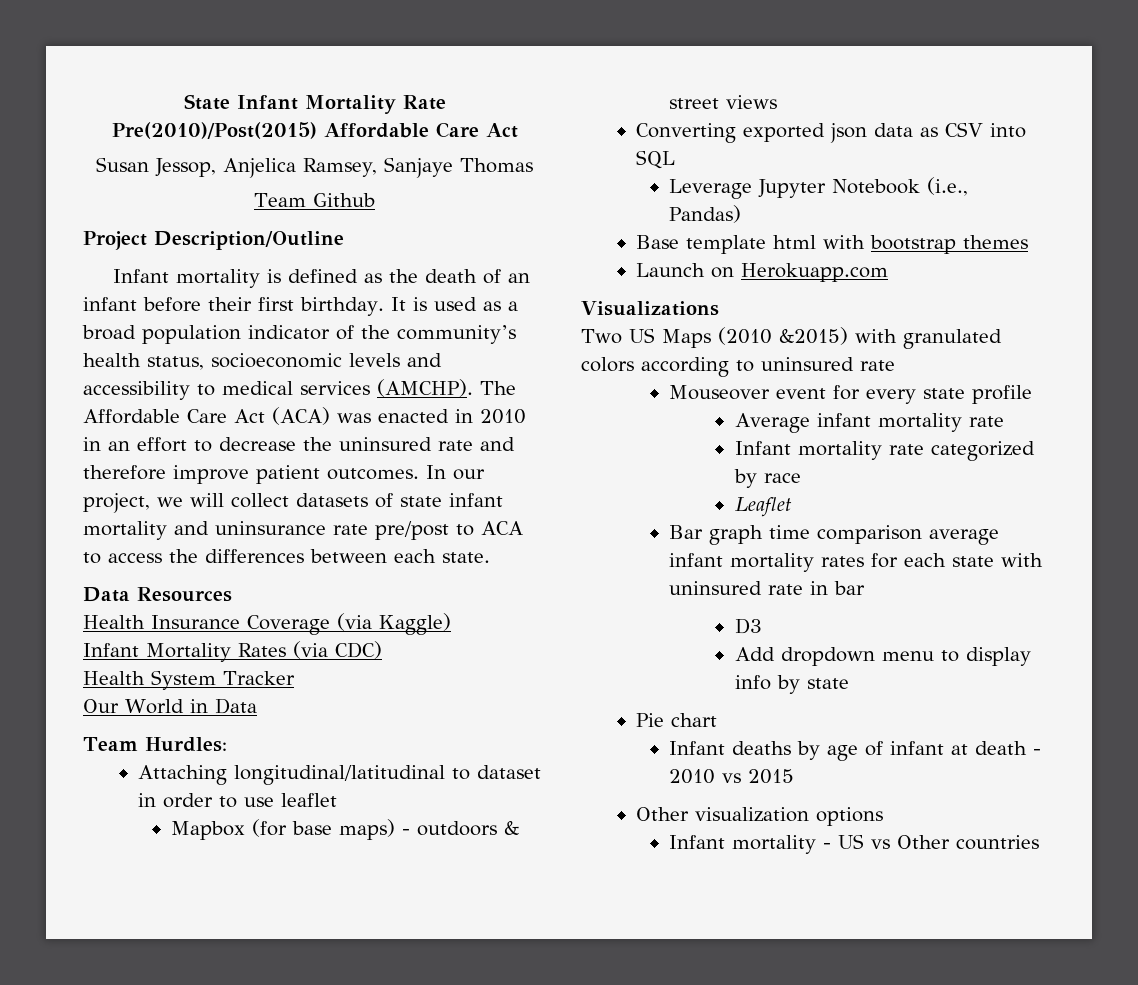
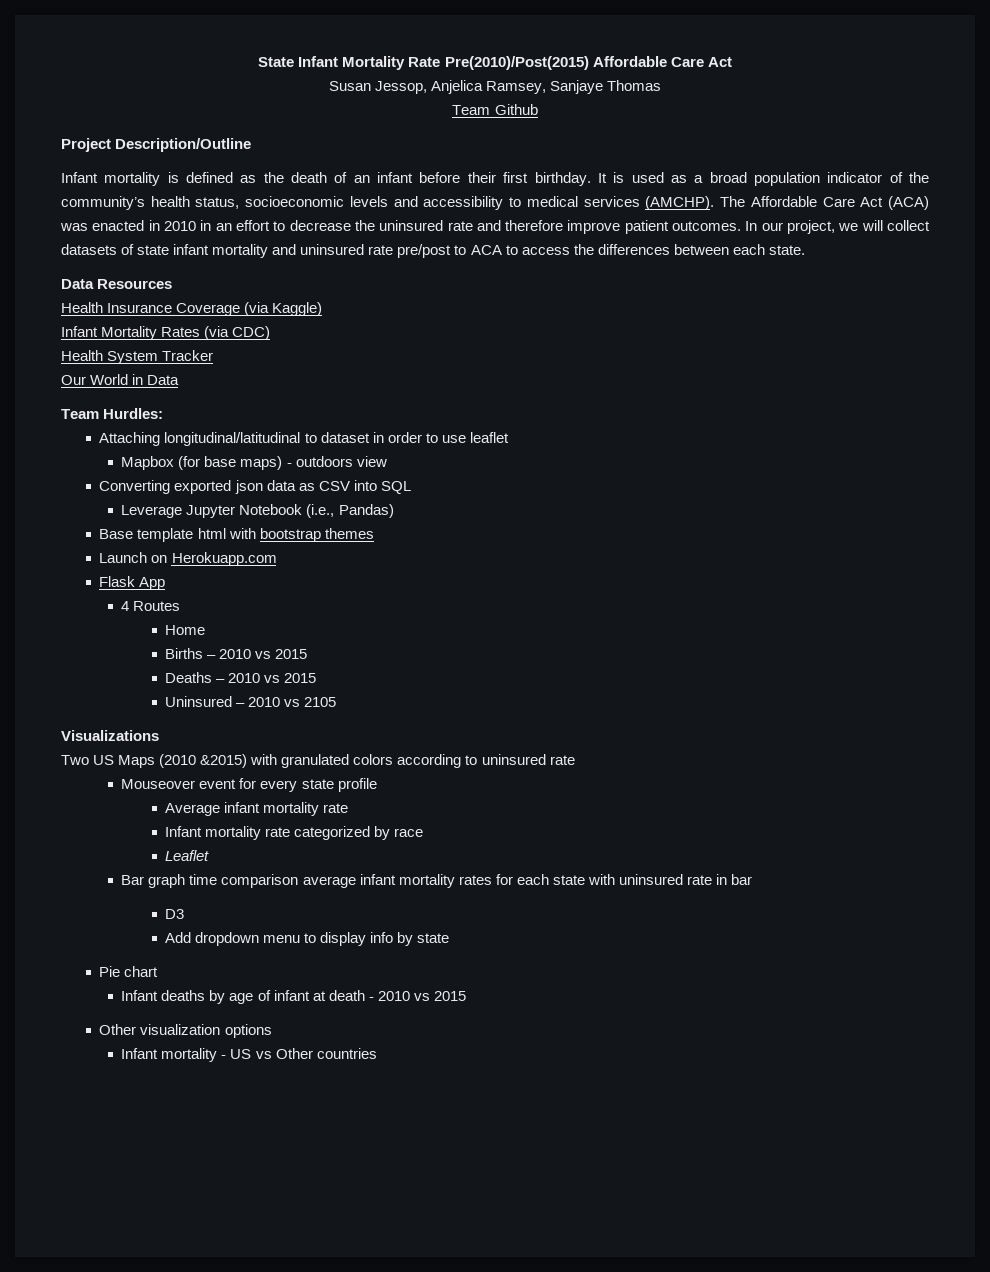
- In our project, we will collect datasets of state infant mortality and uninsurance rate pre/post to ACA to access the differences between each state.
+ In our project, we will collect datasets of state infant mortality and uninsured rate pre/post to ACA to access the differences between each state.
- Mapbox (for base maps) - outdoors & street views
+ Mapbox (for base maps) - outdoors view
+ Flask App
+ 4 Routes
+ Home
+ Births – 2010 vs 2015
+ Deaths – 2010 vs 2015
+ Uninsured – 2010 vs 2105

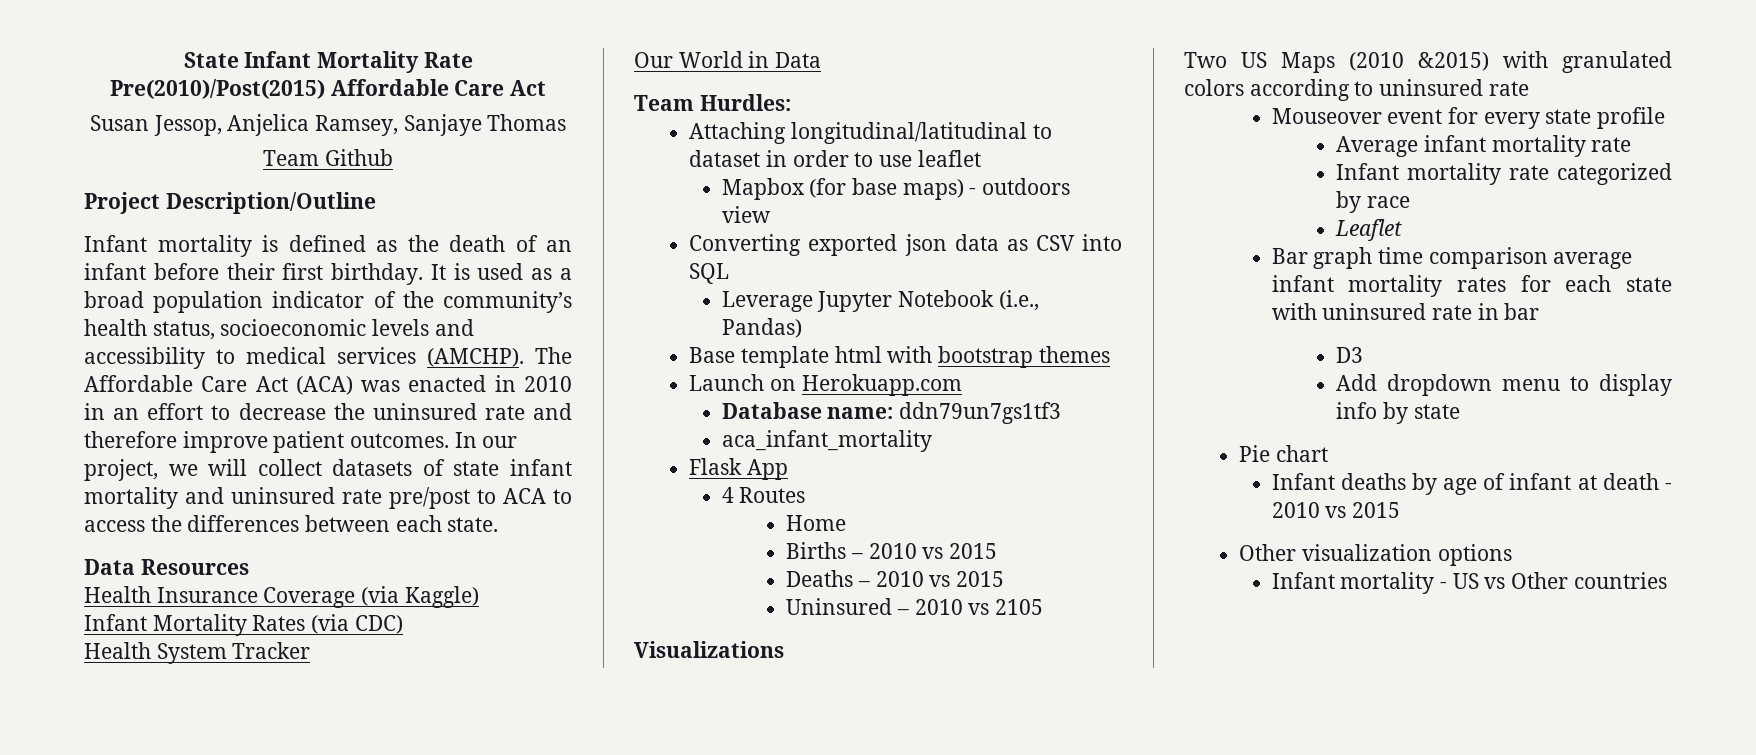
+ Database name: ddn79un7gs1tf3
+ aca_infant_mortality

